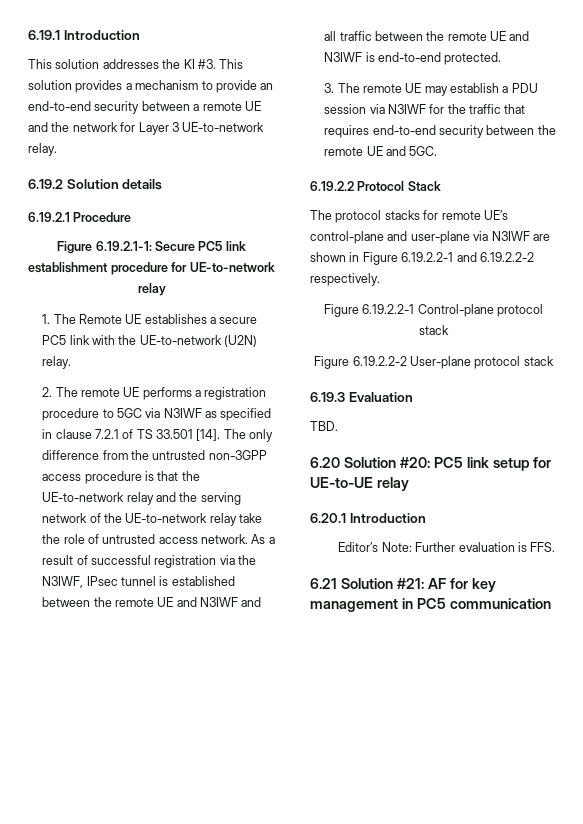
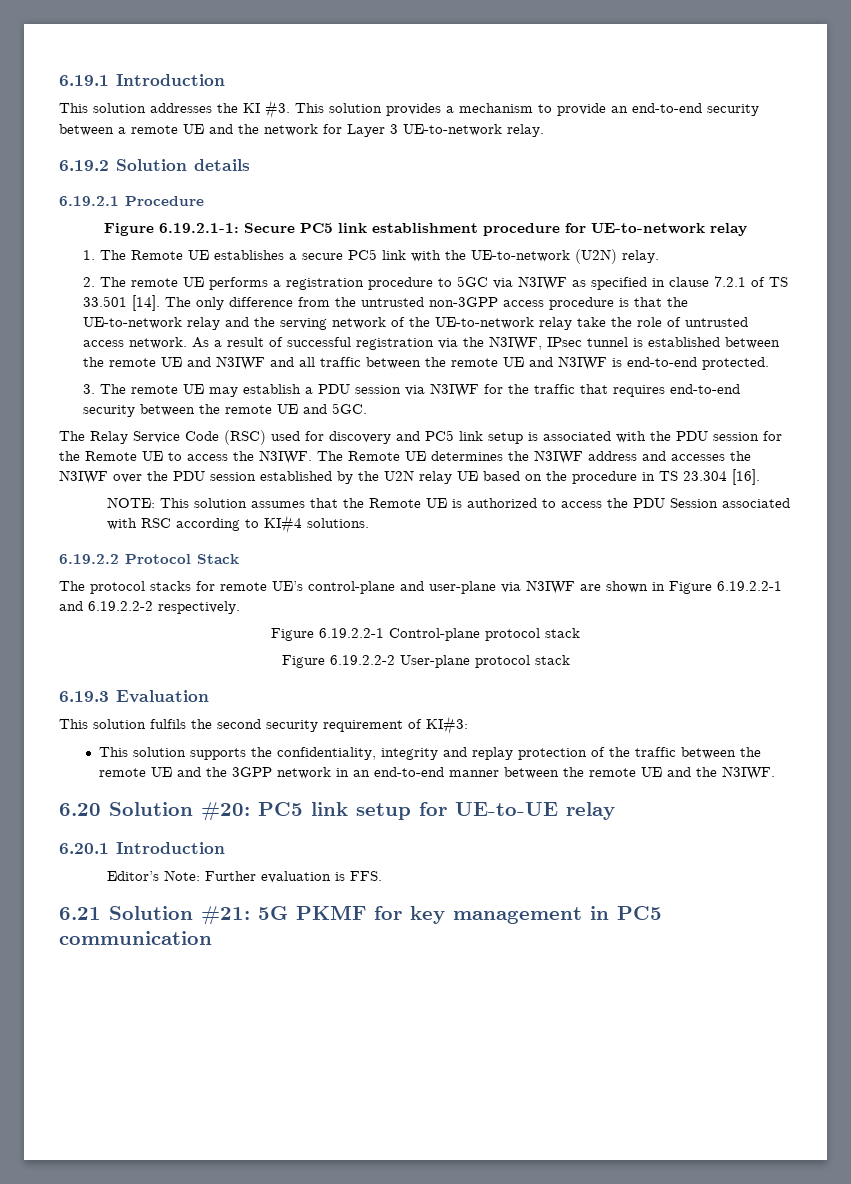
+ The Relay Service Code (RSC) used for discovery and PC5 link setup is associated with the PDU session for the Remote UE to access the N3IWF. The Remote UE determines the N3IWF address and accesses the N3IWF over the PDU session established by the U2N relay UE based on the procedure in TS 23.304 [16].
+ NOTE: This solution assumes that the Remote UE is authorized to access the PDU Session associated with RSC according to KI#4 solutions.
- TBD.
+ This solution fulfils the second security requirement of KI#3:
+ This solution supports the confidentiality, integrity and replay protection of the traffic between the remote UE and the 3GPP network in an end-to-end manner between the remote UE and the N3IWF.
- 6.21 Solution #21: AF for key management in PC5 communication
+ 6.21 Solution #21: 5G PKMF for key management in PC5 communication

